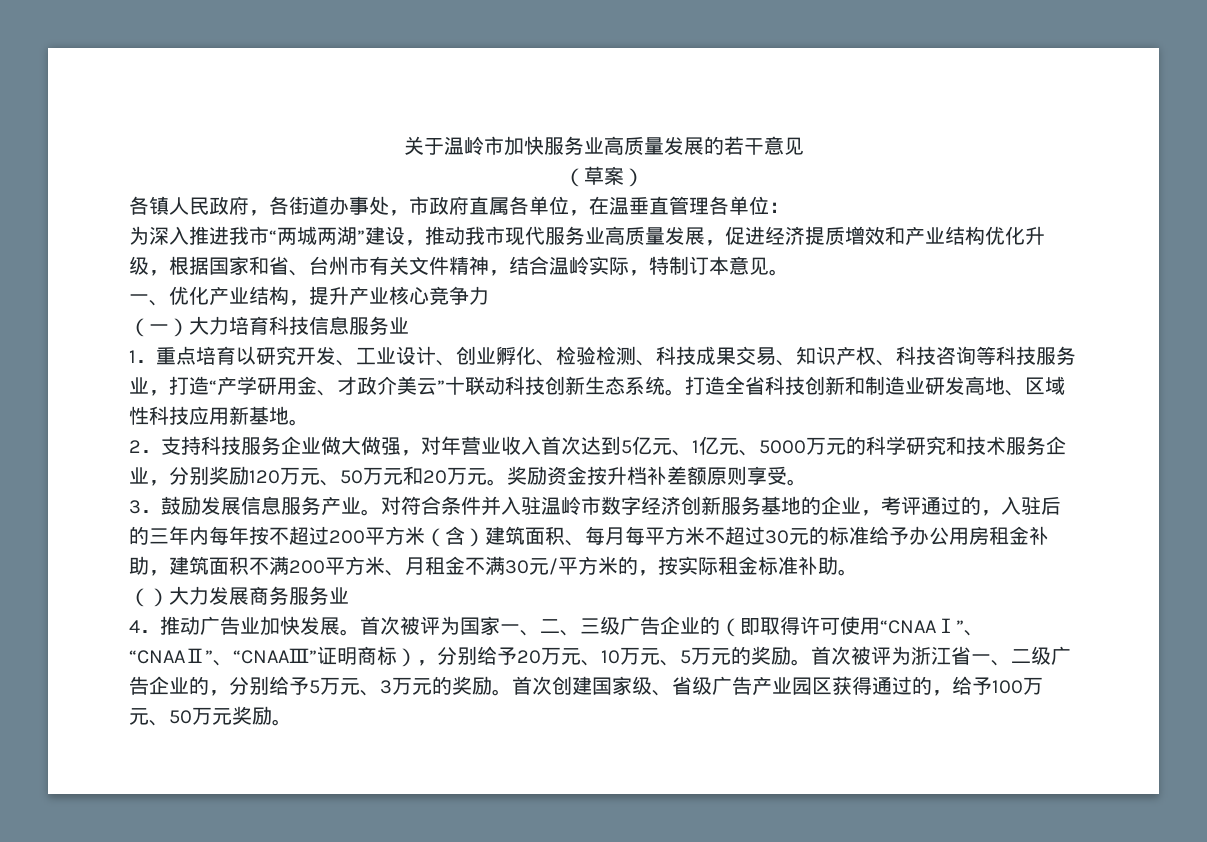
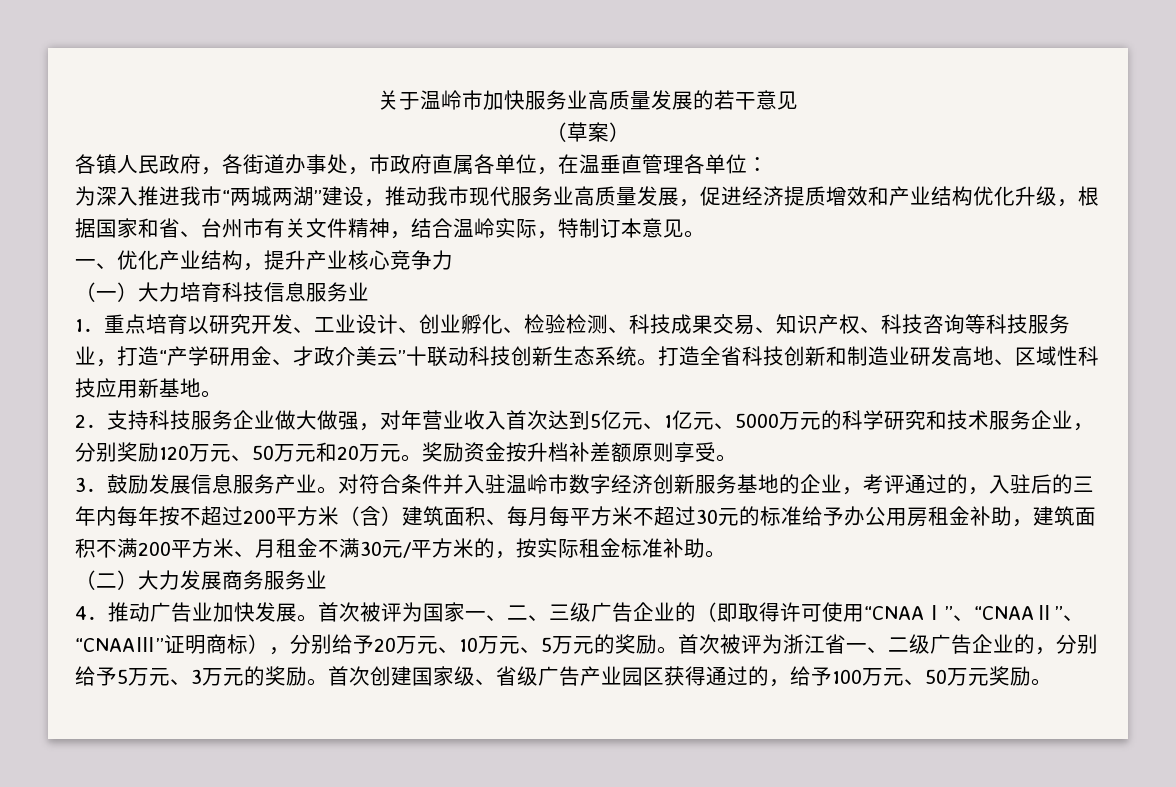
- （）大力发展商务服务业
+ （二）大力发展商务服务业

